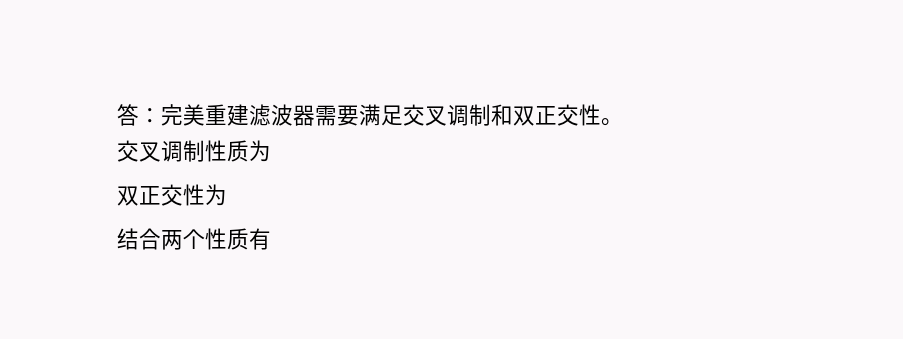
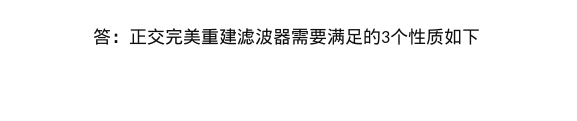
- 答：完美重建滤波器需要满足交叉调制和双正交性。
- 交叉调制性质为
- 双正交性为
- 结合两个性质有
+ 答：正交完美重建滤波器需要满足的3个性质如下

